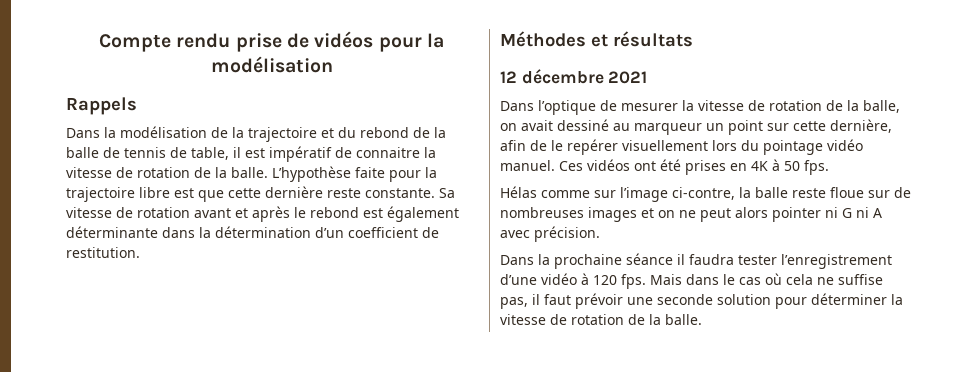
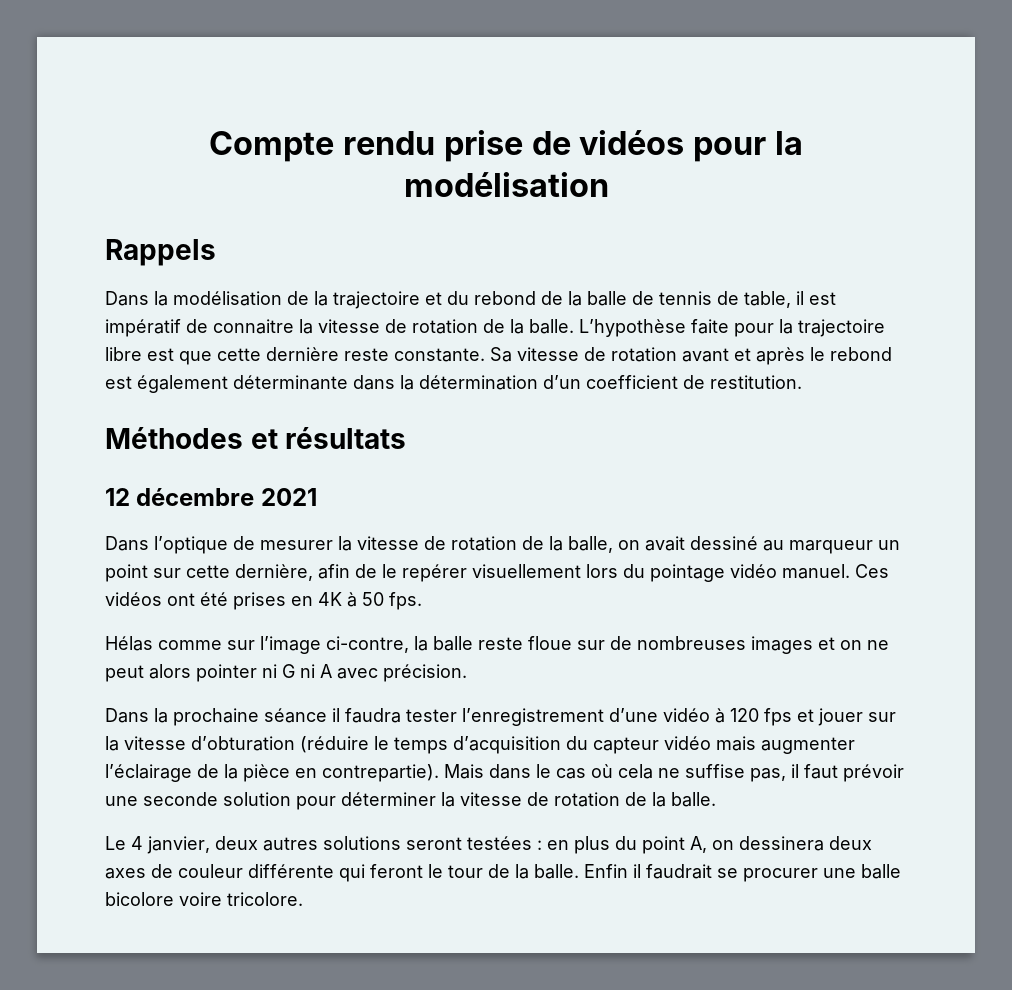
- Dans la prochaine séance il faudra tester l’enregistrement d’une vidéo à 120 fps.
+ Dans la prochaine séance il faudra tester l’enregistrement d’une vidéo à 120 fps et jouer sur la vitesse d’obturation (réduire le temps d’acquisition du capteur vidéo mais augmenter l’éclairage de la pièce en contrepartie).
+ Le 4 janvier, deux autres solutions seront testées : en plus du point A, on dessinera deux axes de couleur différente qui feront le tour de la balle. Enfin il faudrait se procurer une balle bicolore voire tricolore.

